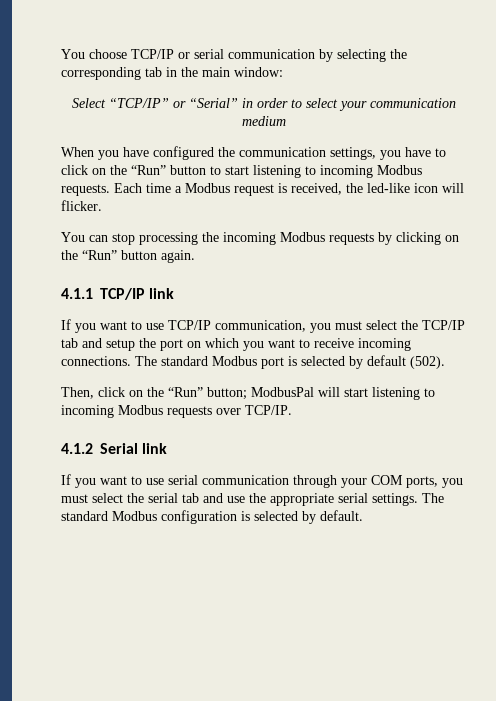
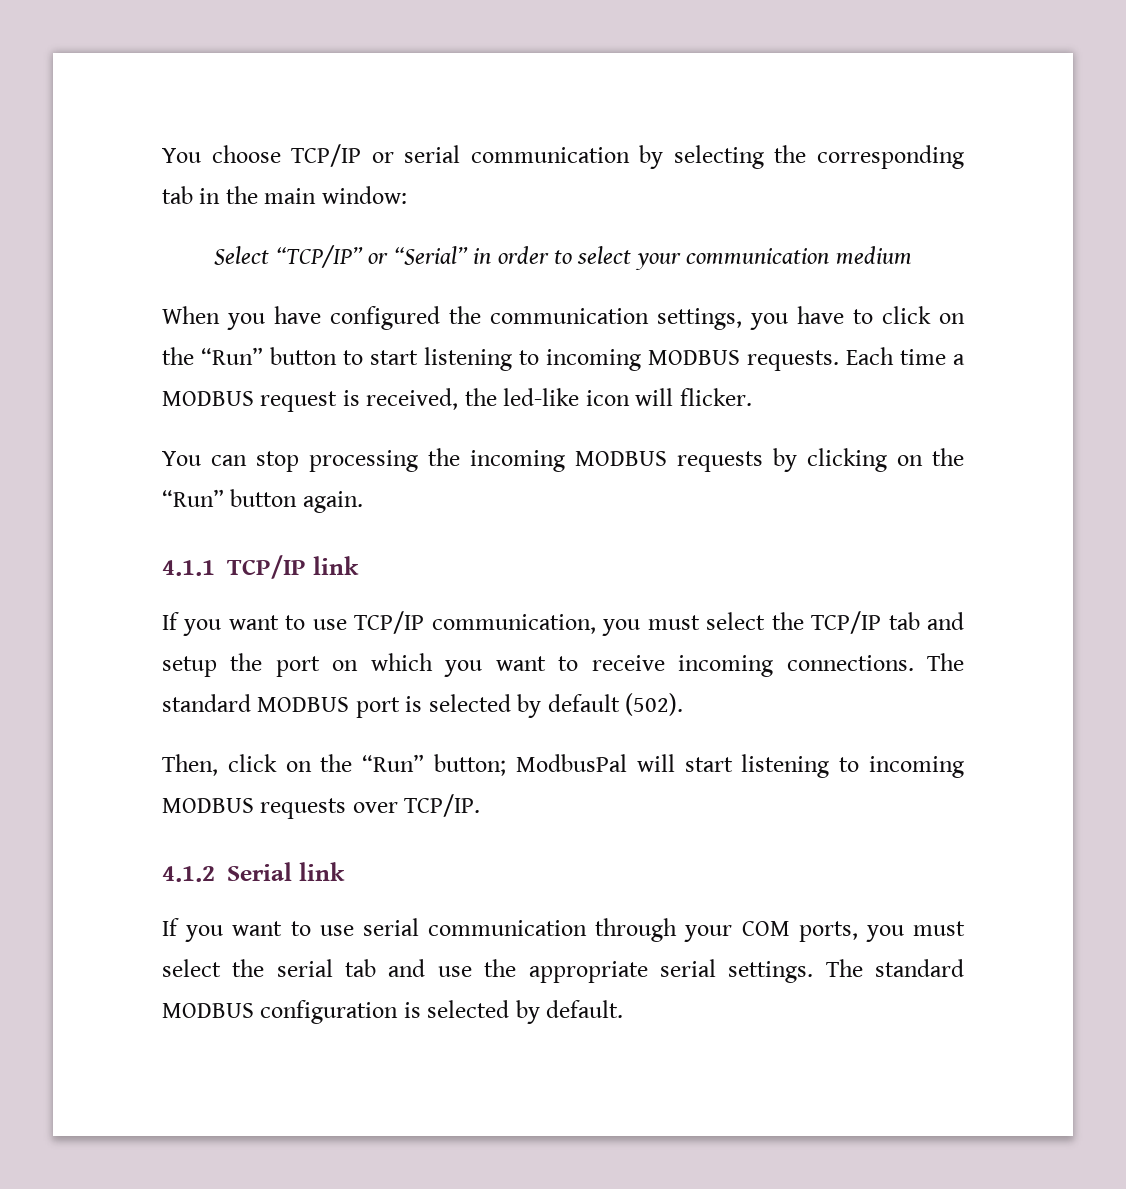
- When you have configured the communication settings, you have to click on the “Run” button to start listening to incoming Modbus requests.
+ When you have configured the communication settings, you have to click on the “Run” button to start listening to incoming MODBUS requests.
- Each time a Modbus request is received, the led-like icon will flicker.
+ Each time a MODBUS request is received, the led-like icon will flicker.
- You can stop processing the incoming Modbus requests by clicking on the “Run” button again.
+ You can stop processing the incoming MODBUS requests by clicking on the “Run” button again.
- The standard Modbus port is selected by default (502).
+ The standard MODBUS port is selected by default (502).
- Then, click on the “Run” button; ModbusPal will start listening to incoming Modbus requests over TCP/IP.
+ Then, click on the “Run” button; ModbusPal will start listening to incoming MODBUS requests over TCP/IP.
- The standard Modbus configuration is selected by default.
+ The standard MODBUS configuration is selected by default.

